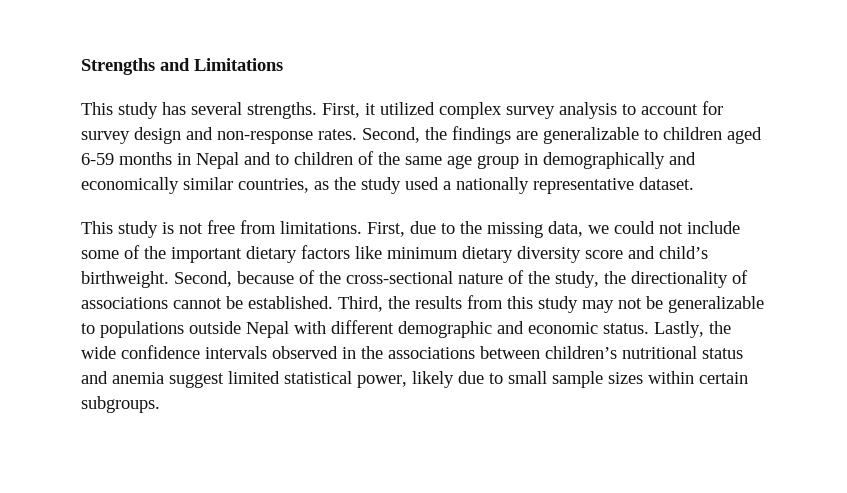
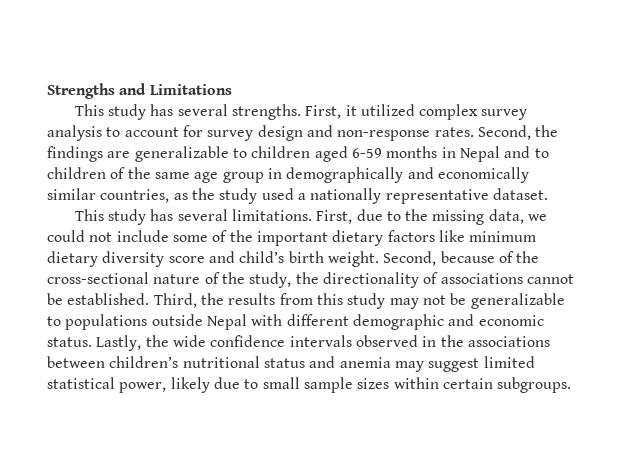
- This study is not free from limitations.
+ This study has several limitations.
- First, due to the missing data, we could not include some of the important dietary factors like minimum dietary diversity score and child’s birthweight.
+ First, due to the missing data, we could not include some of the important dietary factors like minimum dietary diversity score and child’s birth weight.
- Lastly, the wide confidence intervals observed in the associations between children’s nutritional status and anemia suggest limited statistical power, likely due to small sample sizes within certain subgroups.
+ Lastly, the wide confidence intervals observed in the associations between children’s nutritional status and anemia may suggest limited statistical power, likely due to small sample sizes within certain subgroups.

